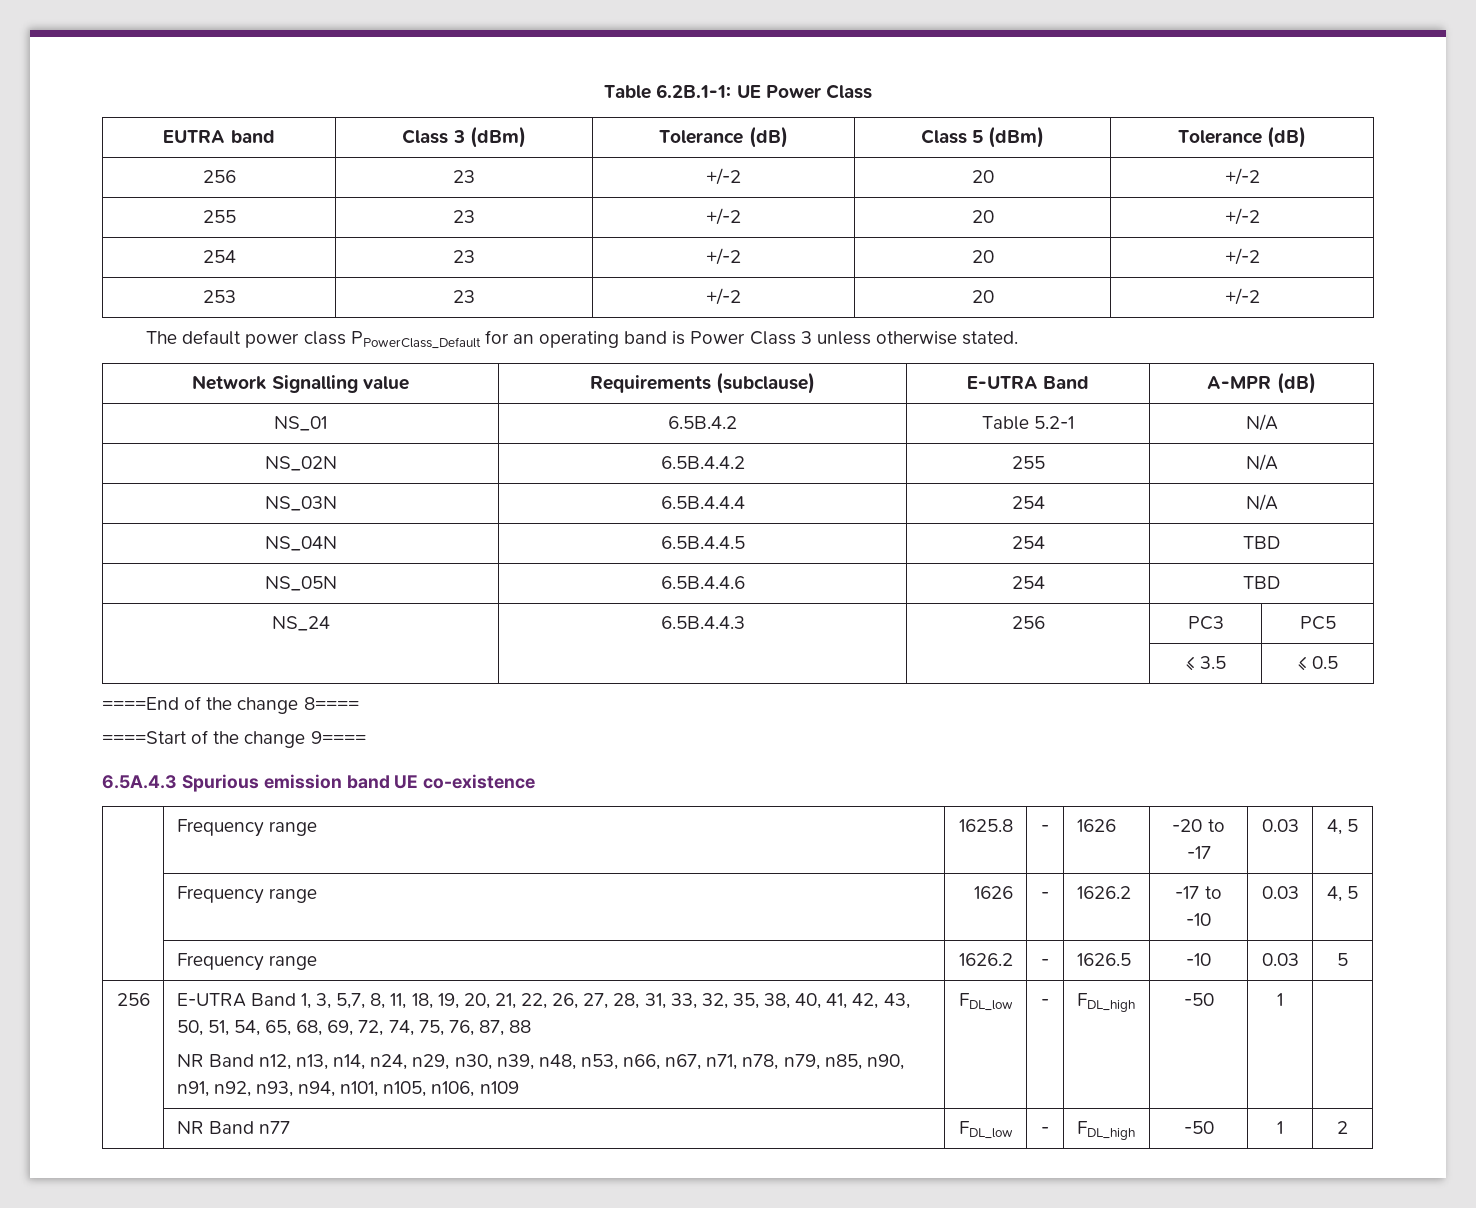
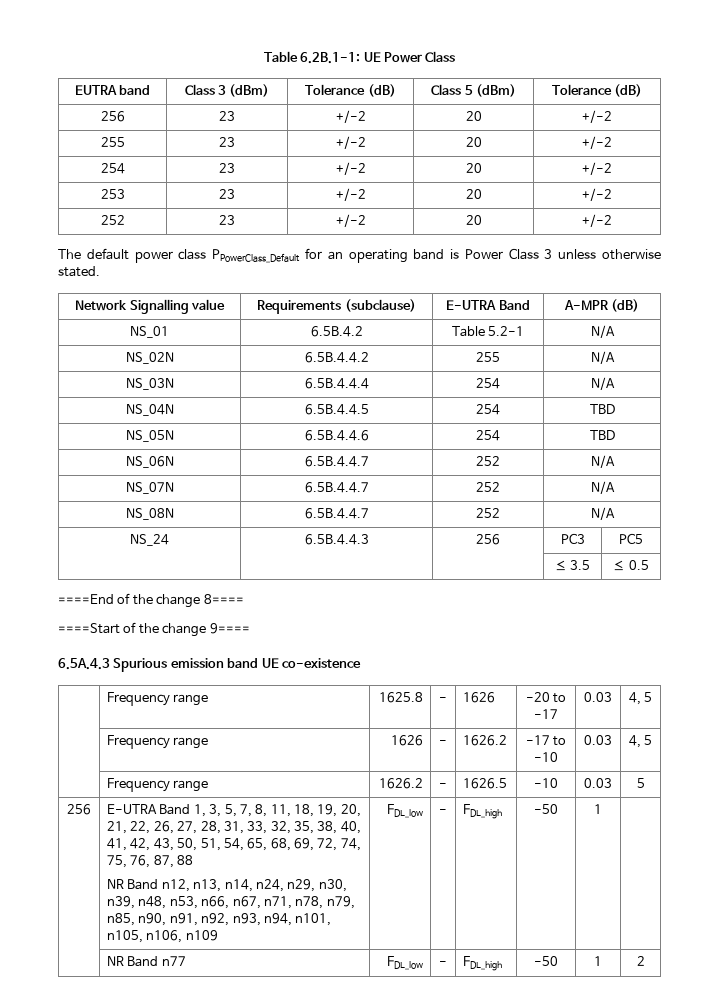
+ 252 | 23 | +/-2 | 20 | +/-2
+ NS_06N | 6.5B.4.4.7 | 252 | N/A
+ NS_07N | 6.5B.4.4.7 | 252 | N/A
+ NS_08N | 6.5B.4.4.7 | 252 | N/A
- E-UTRA Band 1, 3, 5,7, 8, 11, 18, 19, 20, 21, 22, 26, 27, 28, 31, 33, 32, 35, 38, 40, 41, 42, 43, 50, 51, 54, 65, 68, 69, 72, 74, 75, 76, 87, 88
+ E-UTRA Band 1, 3, 5, 7, 8, 11, 18, 19, 20, 21, 22, 26, 27, 28, 31, 33, 32, 35, 38, 40, 41, 42, 43, 50, 51, 54, 65, 68, 69, 72, 74, 75, 76, 87, 88

